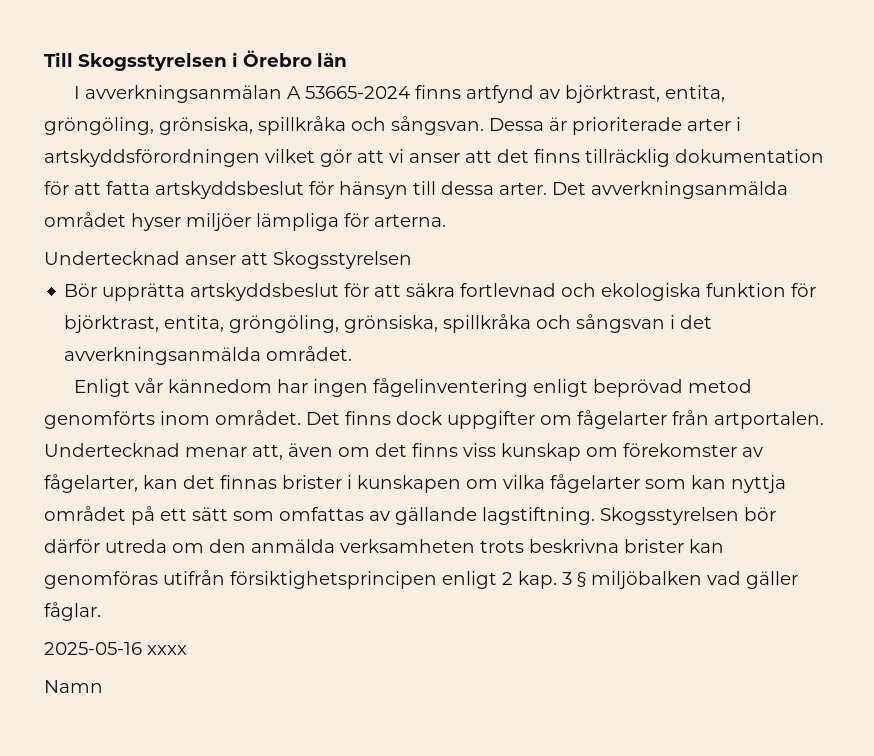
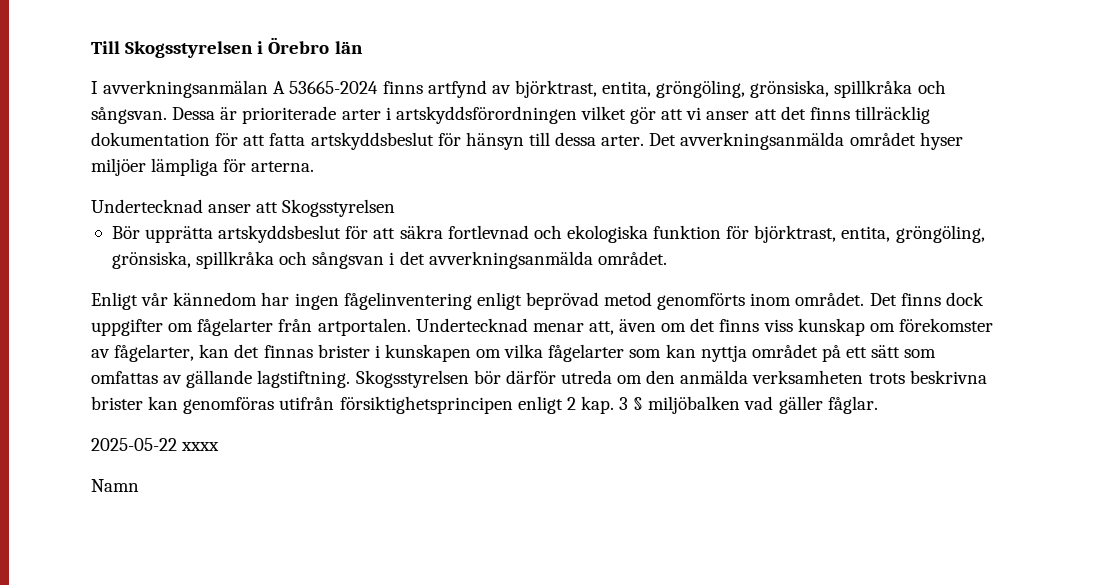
- 2025-05-16 xxxx
+ 2025-05-22 xxxx

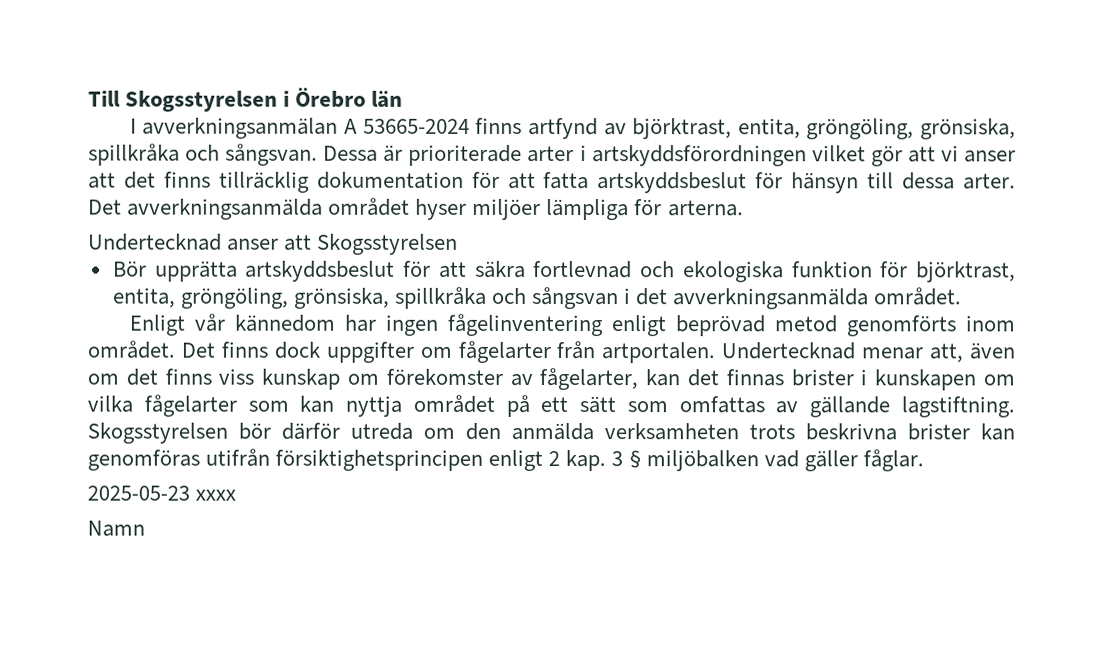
- 2025-05-22 xxxx
+ 2025-05-23 xxxx

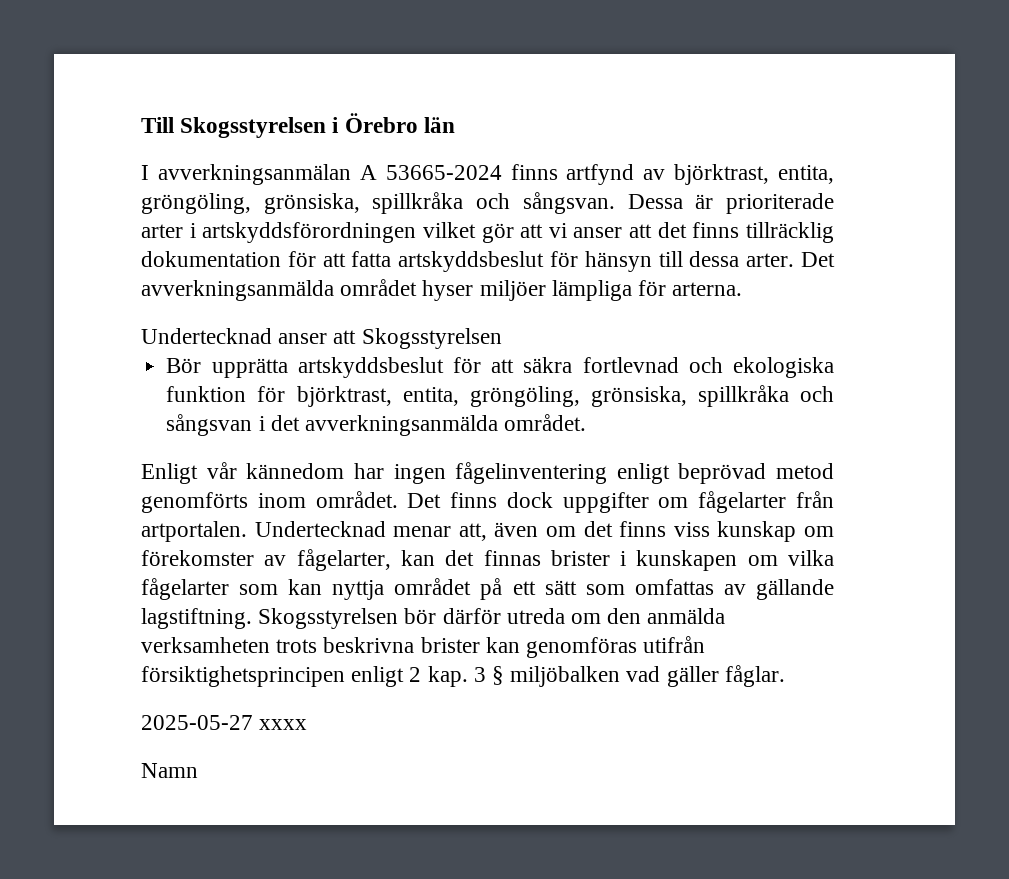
- 2025-05-23 xxxx
+ 2025-05-27 xxxx

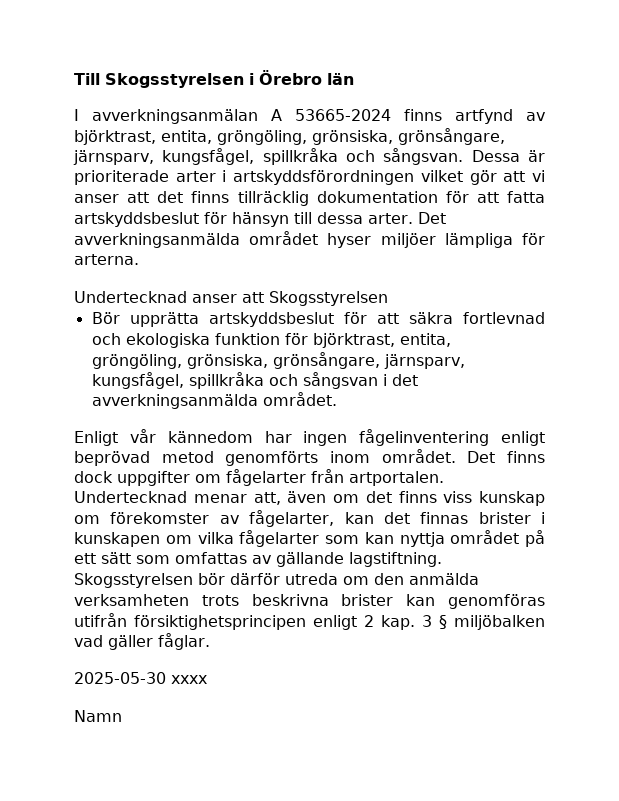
- I avverkningsanmälan A 53665-2024 finns artfynd av björktrast, entita, gröngöling, grönsiska, spillkråka och sångsvan.
+ I avverkningsanmälan A 53665-2024 finns artfynd av björktrast, entita, gröngöling, grönsiska, grönsångare, järnsparv, kungsfågel, spillkråka och sångsvan.
- Bör upprätta artskyddsbeslut för att säkra fortlevnad och ekologiska funktion för björktrast, entita, gröngöling, grönsiska, spillkråka och sångsvan i det avverkningsanmälda området.
+ Bör upprätta artskyddsbeslut för att säkra fortlevnad och ekologiska funktion för björktrast, entita, gröngöling, grönsiska, grönsångare, järnsparv, kungsfågel, spillkråka och sångsvan i det avverkningsanmälda området.
- 2025-05-27 xxxx
+ 2025-05-30 xxxx

